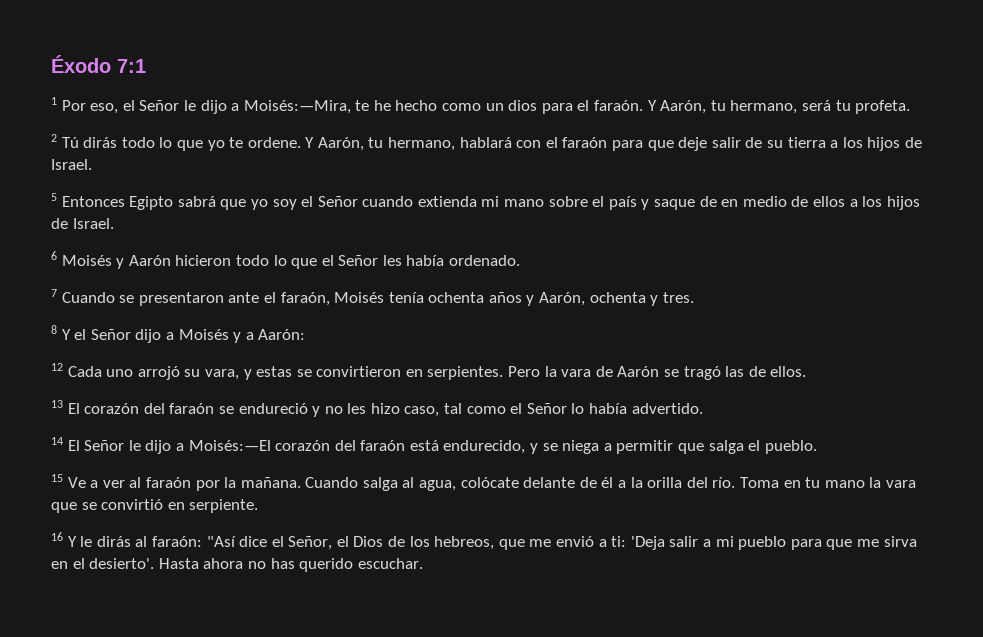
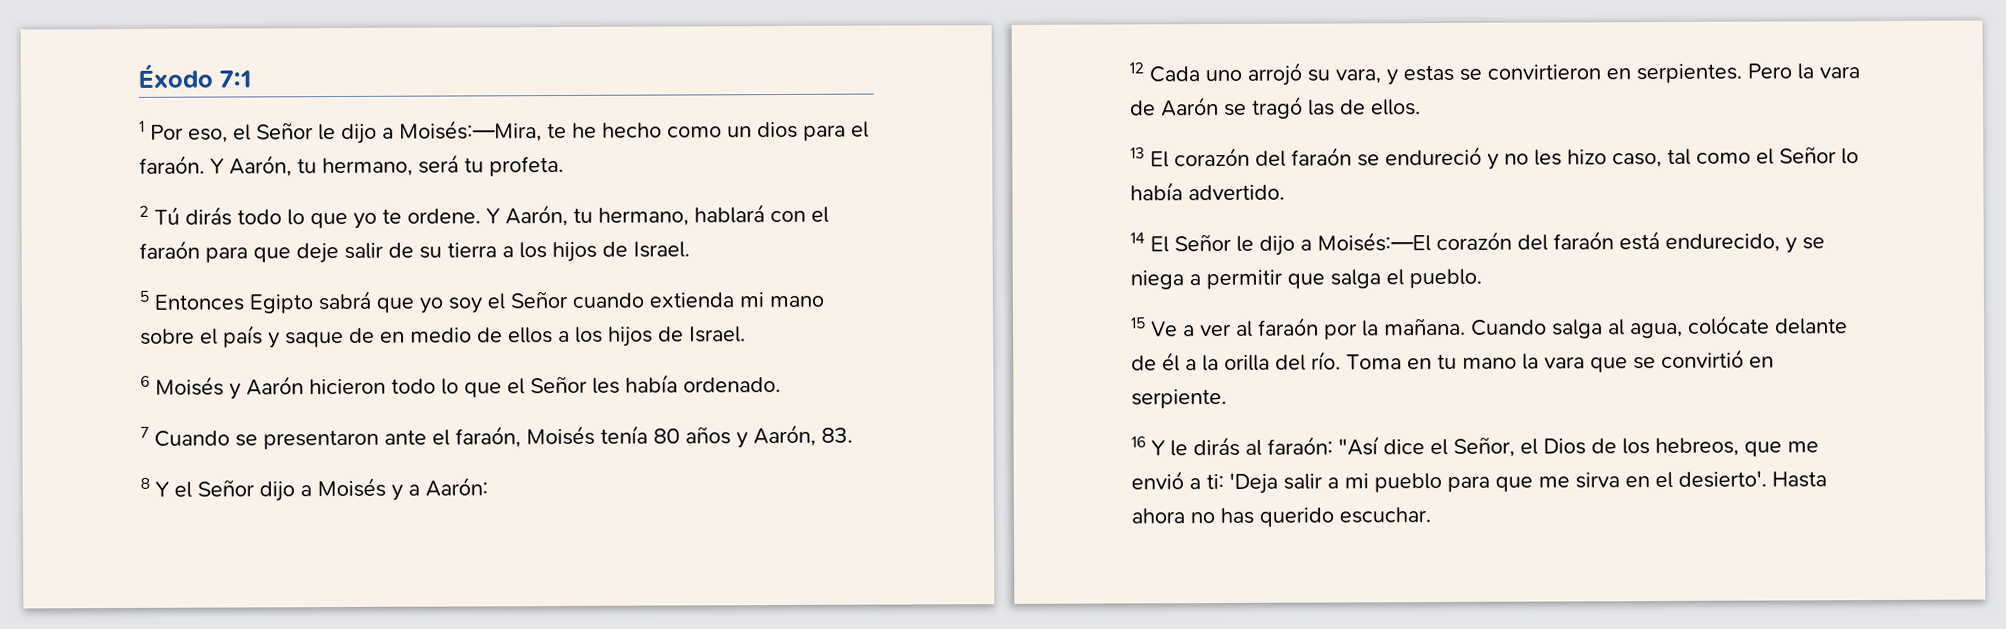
- 7 Cuando se presentaron ante el faraón, Moisés tenía ochenta años y Aarón, ochenta y tres.
+ 7 Cuando se presentaron ante el faraón, Moisés tenía 80 años y Aarón, 83.

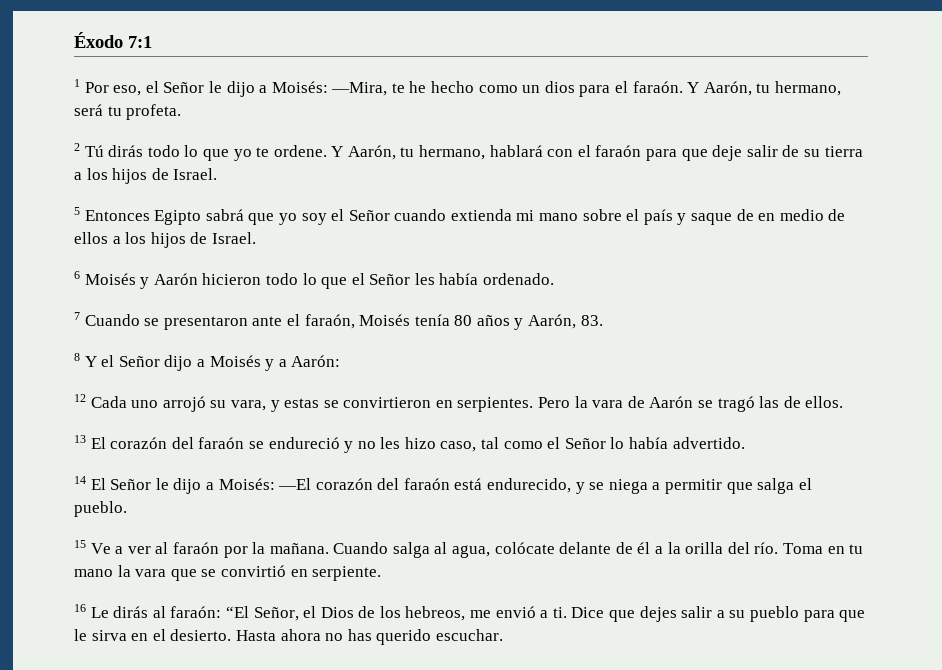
- 1 Por eso, el Señor le dijo a Moisés:—Mira, te he hecho como un dios para el faraón.
+ 1 Por eso, el Señor le dijo a Moisés: —Mira, te he hecho como un dios para el faraón.
- 14 El Señor le dijo a Moisés:—El corazón del faraón está endurecido, y se niega a permitir que salga el pueblo.
+ 14 El Señor le dijo a Moisés: —El corazón del faraón está endurecido, y se niega a permitir que salga el pueblo.
- 16 Y le dirás al faraón: "Así dice el Señor, el Dios de los hebreos, que me envió a ti: 'Deja salir a mi pueblo para que me sirva en el desierto'.
+ 16 Le dirás al faraón: “El Señor, el Dios de los hebreos, me envió a ti. Dice que dejes salir a su pueblo para que le sirva en el desierto.

